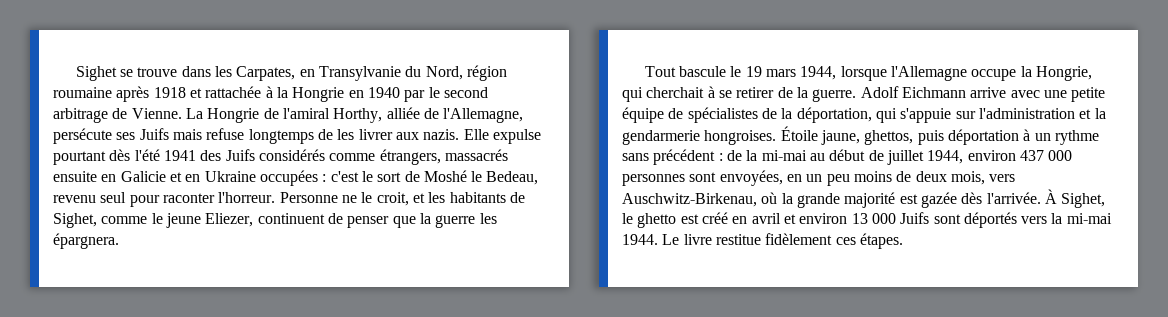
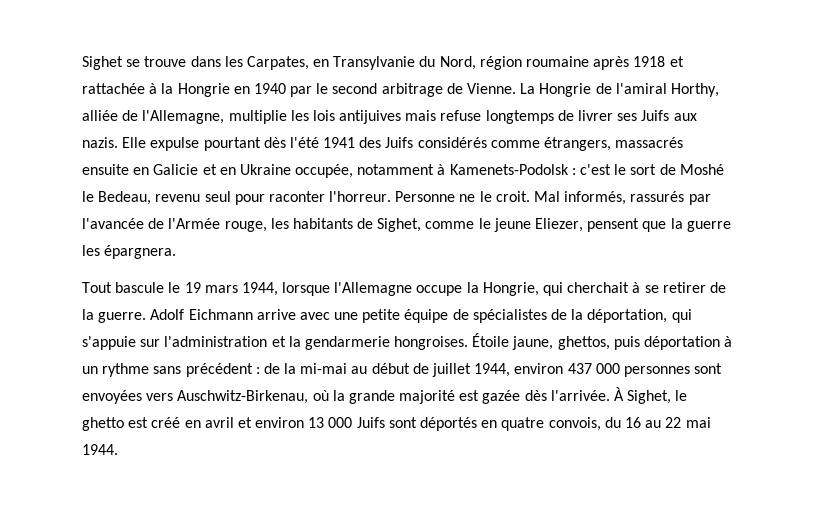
- La Hongrie de l'amiral Horthy, alliée de l'Allemagne, persécute ses Juifs mais refuse longtemps de les livrer aux nazis.
+ La Hongrie de l'amiral Horthy, alliée de l'Allemagne, multiplie les lois antijuives mais refuse longtemps de livrer ses Juifs aux nazis.
- Elle expulse pourtant dès l'été 1941 des Juifs considérés comme étrangers, massacrés ensuite en Galicie et en Ukraine occupées : c'est le sort de Moshé le Bedeau, revenu seul pour raconter l'horreur.
+ Elle expulse pourtant dès l'été 1941 des Juifs considérés comme étrangers, massacrés ensuite en Galicie et en Ukraine occupée, notamment à Kamenets-Podolsk : c'est le sort de Moshé le Bedeau, revenu seul pour raconter l'horreur.
- Personne ne le croit, et les habitants de Sighet, comme le jeune Eliezer, continuent de penser que la guerre les épargnera.
+ Personne ne le croit. Mal informés, rassurés par l'avancée de l'Armée rouge, les habitants de Sighet, comme le jeune Eliezer, pensent que la guerre les épargnera.
- Étoile jaune, ghettos, puis déportation à un rythme sans précédent : de la mi-mai au début de juillet 1944, environ 437 000 personnes sont envoyées, en un peu moins de deux mois, vers Auschwitz-Birkenau, où la grande majorité est gazée dès l'arrivée.
+ Étoile jaune, ghettos, puis déportation à un rythme sans précédent : de la mi-mai au début de juillet 1944, environ 437 000 personnes sont envoyées vers Auschwitz-Birkenau, où la grande majorité est gazée dès l'arrivée.
- À Sighet, le ghetto est créé en avril et environ 13 000 Juifs sont déportés vers la mi-mai 1944. Le livre restitue fidèlement ces étapes.
+ À Sighet, le ghetto est créé en avril et environ 13 000 Juifs sont déportés en quatre convois, du 16 au 22 mai 1944.

